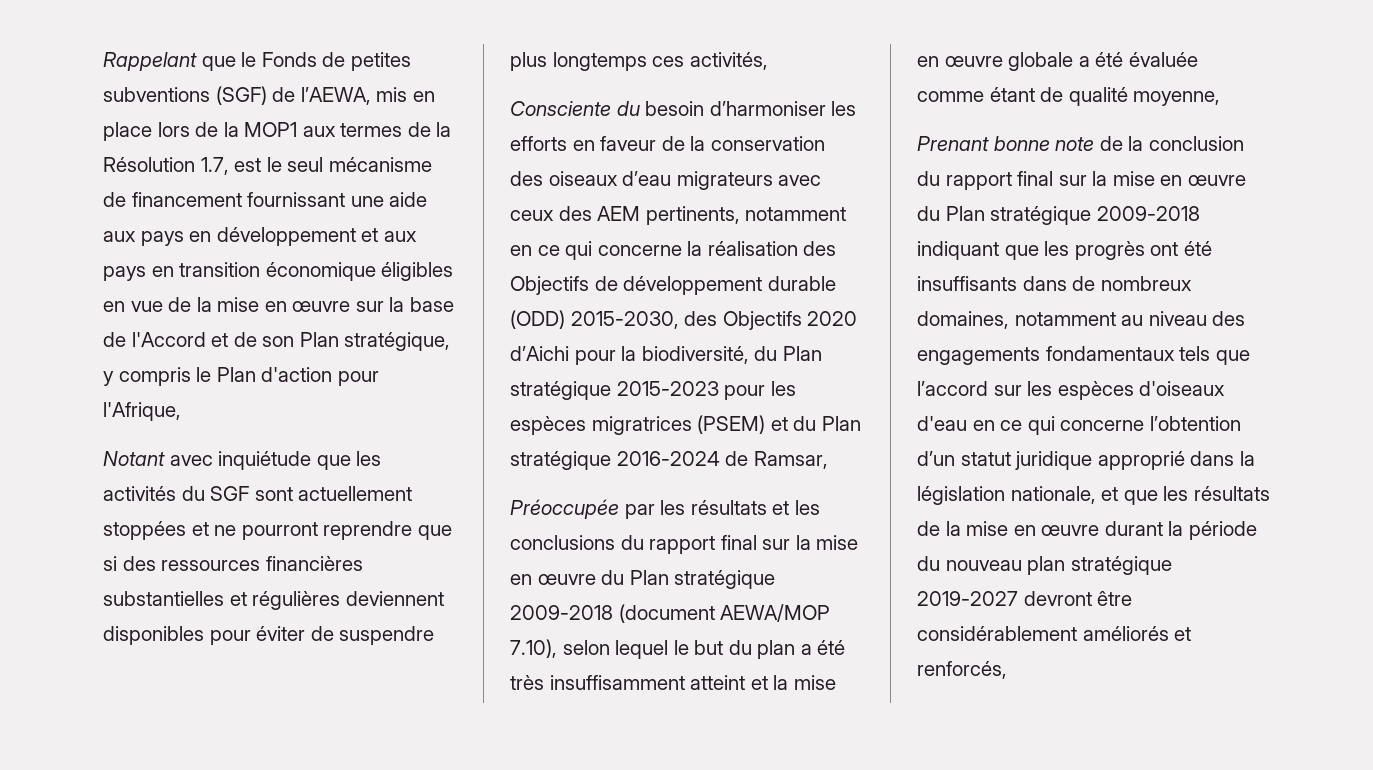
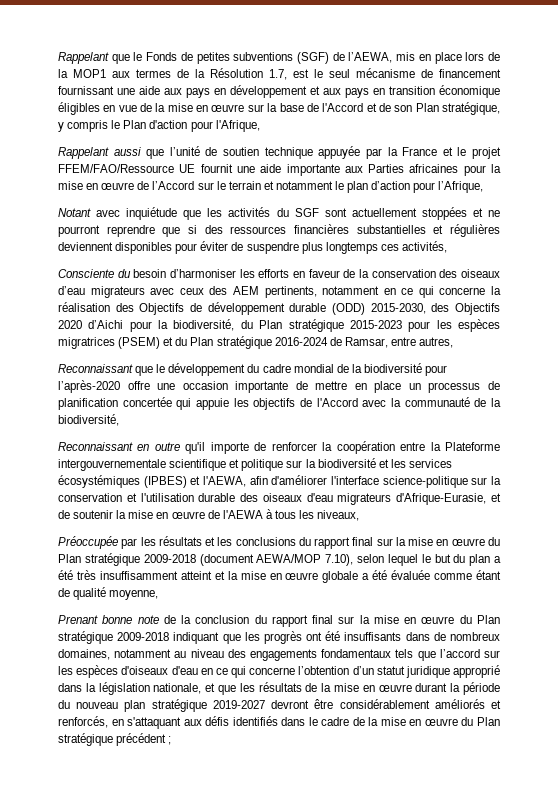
+ Rappelant aussi que l’unité de soutien technique appuyée par la France et le projet FFEM/FAO/Ressource UE fournit une aide importante aux Parties africaines pour la mise en œuvre de l’Accord sur le terrain et notamment le plan d’action pour l’Afrique,
- Consciente du besoin d’harmoniser les efforts en faveur de la conservation des oiseaux d’eau migrateurs avec ceux des AEM pertinents, notamment en ce qui concerne la réalisation des Objectifs de développement durable (ODD) 2015-2030, des Objectifs 2020 d’Aichi pour la biodiversité, du Plan stratégique 2015-2023 pour les espèces migratrices (PSEM) et du Plan stratégique 2016-2024 de Ramsar,
+ Consciente du besoin d’harmoniser les efforts en faveur de la conservation des oiseaux d’eau migrateurs avec ceux des AEM pertinents, notamment en ce qui concerne la réalisation des Objectifs de développement durable (ODD) 2015-2030, des Objectifs 2020 d’Aichi pour la biodiversité, du Plan stratégique 2015-2023 pour les espèces migratrices (PSEM) et du Plan stratégique 2016-2024 de Ramsar, entre autres,
+ Reconnaissant que le développement du cadre mondial de la biodiversité pour l’après-2020 offre une occasion importante de mettre en place un processus de planification concertée qui appuie les objectifs de l'Accord avec la communauté de la biodiversité,
+ Reconnaissant en outre qu'il importe de renforcer la coopération entre la Plateforme intergouvernementale scientifique et politique sur la biodiversité et les services écosystémiques (IPBES) et l'AEWA, afin d'améliorer l'interface science-politique sur la conservation et l'utilisation durable des oiseaux d'eau migrateurs d'Afrique-Eurasie, et de soutenir la mise en œuvre de l'AEWA à tous les niveaux,
- Prenant bonne note de la conclusion du rapport final sur la mise en œuvre du Plan stratégique 2009-2018 indiquant que les progrès ont été insuffisants dans de nombreux domaines, notamment au niveau des engagements fondamentaux tels que l’accord sur les espèces d'oiseaux d'eau en ce qui concerne l’obtention d’un statut juridique approprié dans la législation nationale, et que les résultats de la mise en œuvre durant la période du nouveau plan stratégique 2019-2027 devront être considérablement améliorés et renforcés,
+ Prenant bonne note de la conclusion du rapport final sur la mise en œuvre du Plan stratégique 2009-2018 indiquant que les progrès ont été insuffisants dans de nombreux domaines, notamment au niveau des engagements fondamentaux tels que l’accord sur les espèces d'oiseaux d'eau en ce qui concerne l’obtention d’un statut juridique approprié dans la législation nationale, et que les résultats de la mise en œuvre durant la période du nouveau plan stratégique 2019-2027 devront être considérablement améliorés et renforcés, en s'attaquant aux défis identifiés dans le cadre de la mise en œuvre du Plan stratégique précédent ;

